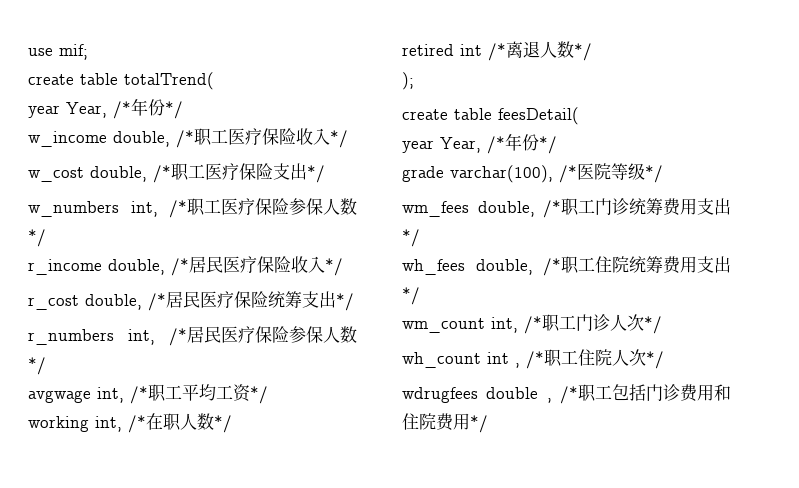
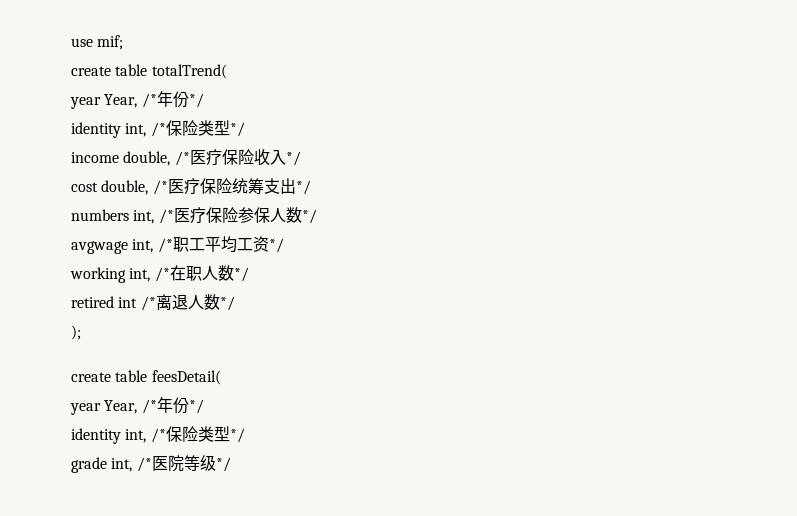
  create table totalTrend(
  year Year, /*年份*/
- w_income double, /*职工医疗保险收入*/
- w_cost double, /*职工医疗保险支出*/
- w_numbers int, /*职工医疗保险参保人数*/
- r_income double, /*居民医疗保险收入*/
- r_cost double, /*居民医疗保险统筹支出*/
+ identity int, /*保险类型*/
+ income double, /*医疗保险收入*/
+ cost double, /*医疗保险统筹支出*/
- r_numbers int, /*居民医疗保险参保人数*/
+ numbers int, /*医疗保险参保人数*/
  create table feesDetail(
  year Year, /*年份*/
+ identity int, /*保险类型*/
- grade varchar(100), /*医院等级*/
+ grade int, /*医院等级*/
- wm_fees double, /*职工门诊统筹费用支出*/
- wh_fees double, /*职工住院统筹费用支出*/
- wm_count int, /*职工门诊人次*/
- wh_count int , /*职工住院人次*/
- wdrugfees double , /*职工包括门诊费用和住院费用*/

